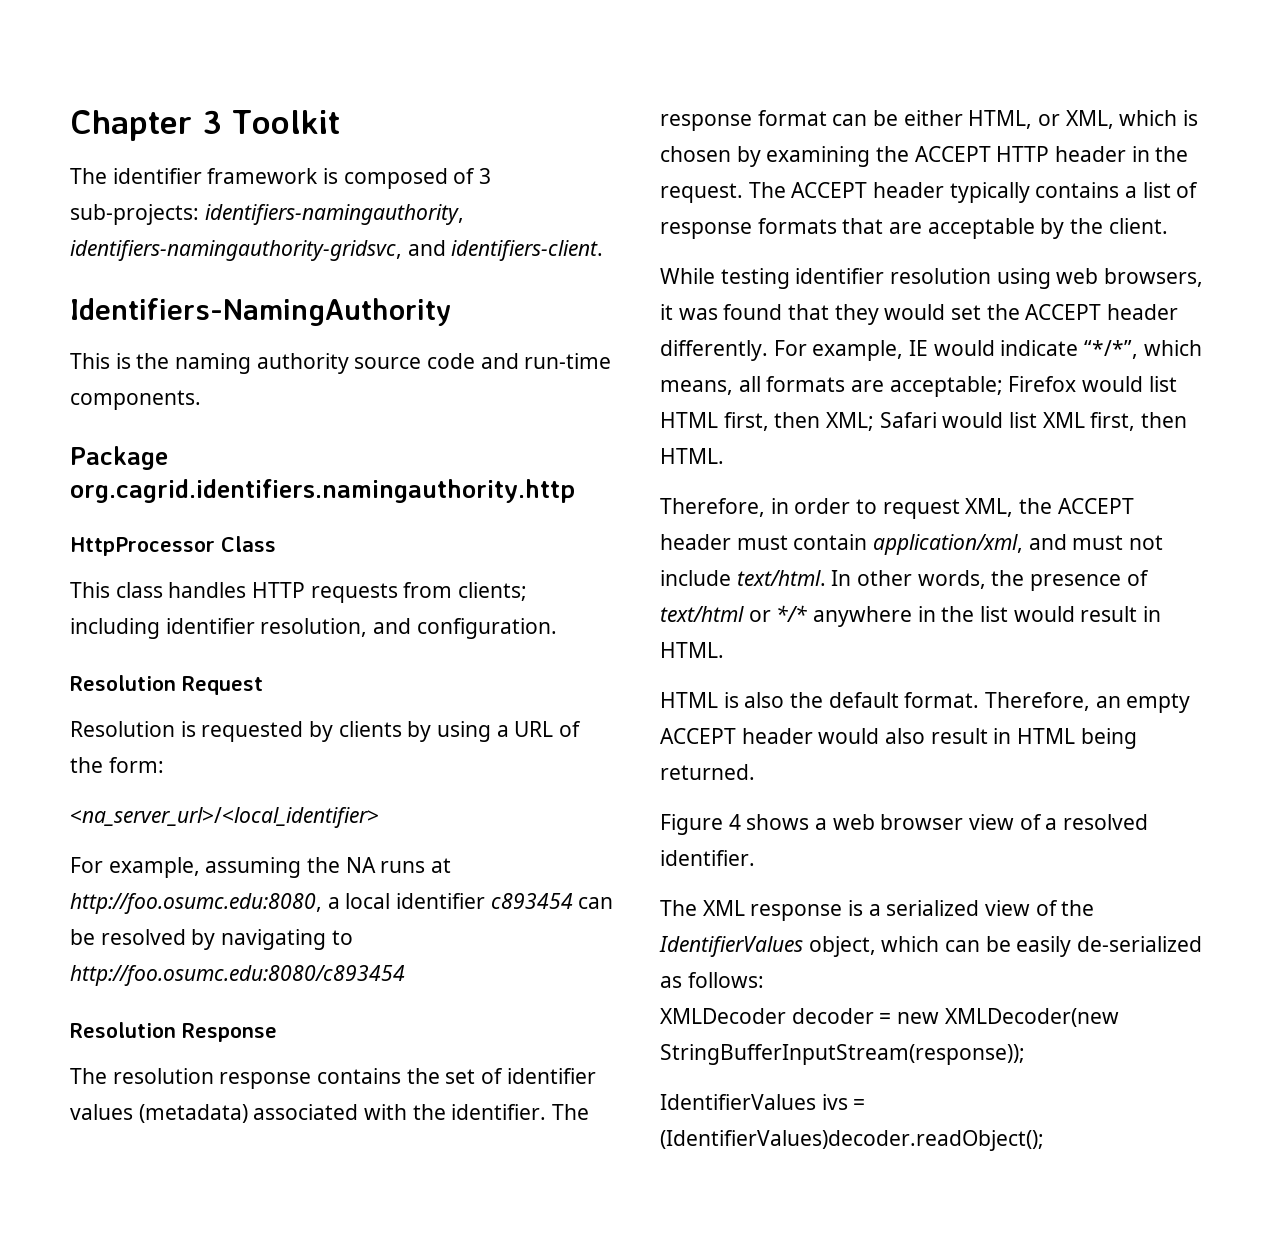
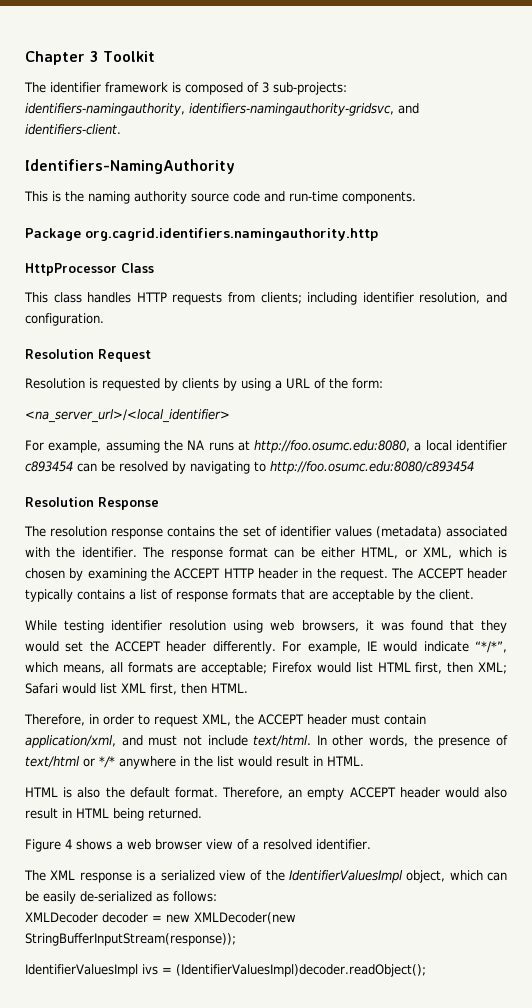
- The XML response is a serialized view of the IdentifierValues object, which can be easily de-serialized as follows:
+ The XML response is a serialized view of the IdentifierValuesImpl object, which can be easily de-serialized as follows:
- IdentifierValues ivs = (IdentifierValues)decoder.readObject();
+ IdentifierValuesImpl ivs = (IdentifierValuesImpl)decoder.readObject();

